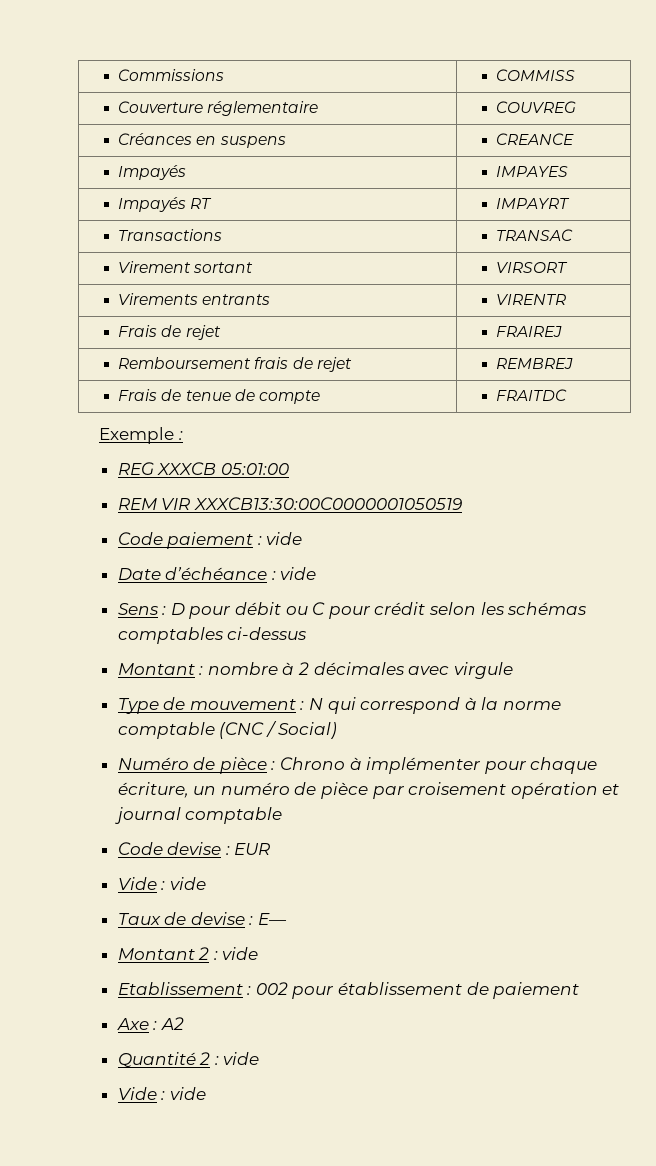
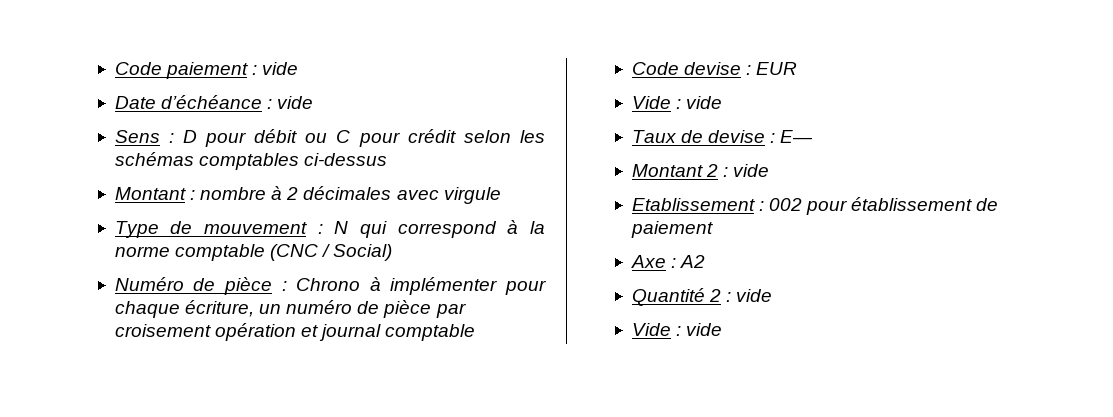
- Commissions | COMMISS
- Couverture réglementaire | COUVREG
- Créances en suspens | CREANCE
- Impayés | IMPAYES
- Impayés RT | IMPAYRT
- Transactions | TRANSAC
- Virement sortant | VIRSORT
- Virements entrants | VIRENTR
- Frais de rejet | FRAIREJ
- Remboursement frais de rejet | REMBREJ
- Frais de tenue de compte | FRAITDC
- Exemple :
- REG XXXCB 05:01:00
- REM VIR XXXCB13:30:00C0000001050519

